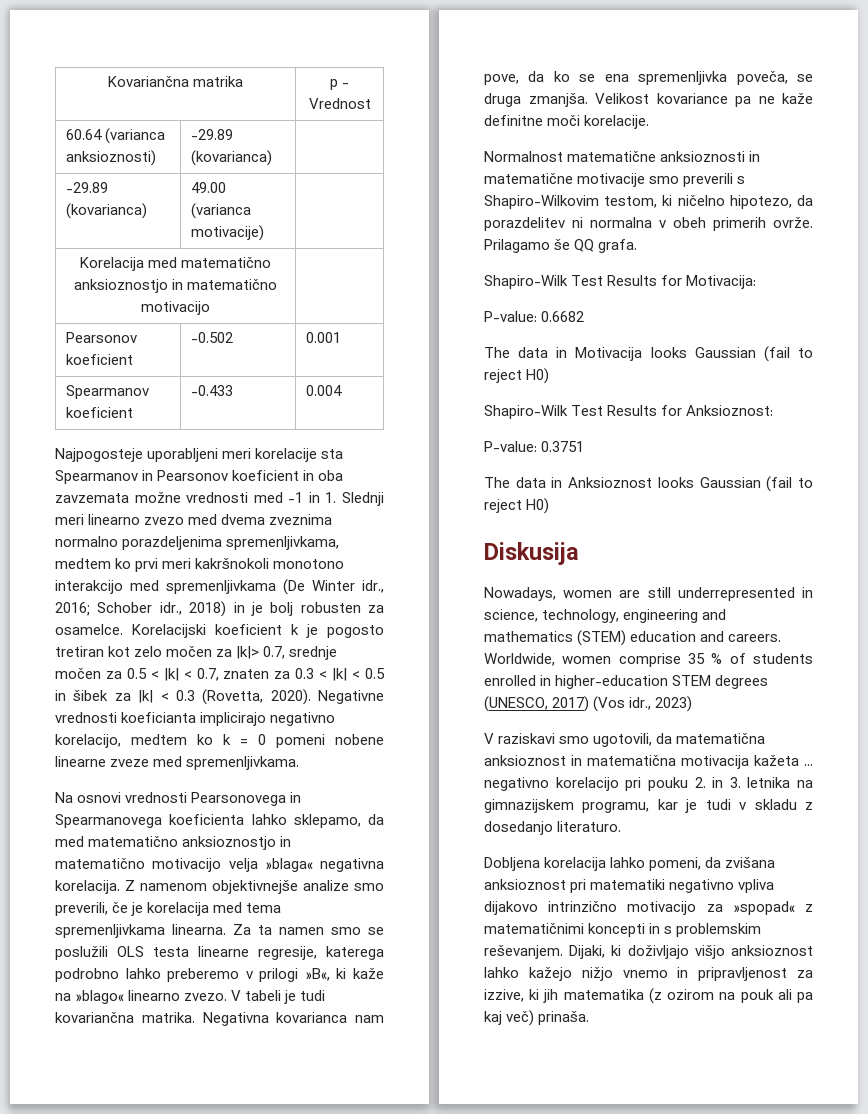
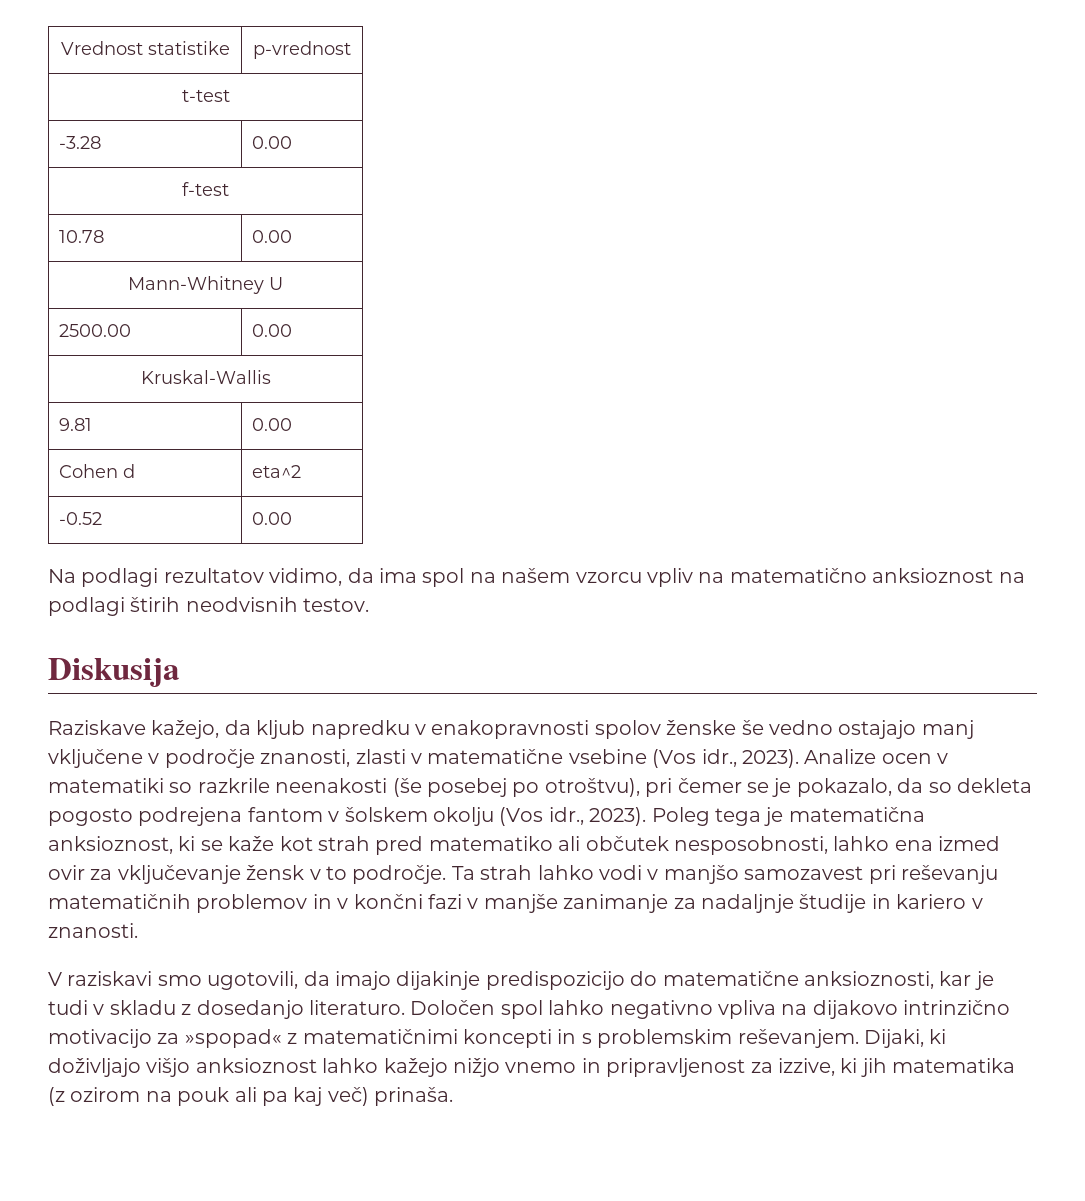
- Kovariančna matrika | p - Vrednost
- 60.64 (varianca anksioznosti) | -29.89 (kovarianca) |
- -29.89 (kovarianca) | 49.00 (varianca motivacije) |
- Korelacija med matematično anksioznostjo in matematično motivacijo |
- Pearsonov koeficient | -0.502 | 0.001
- Spearmanov koeficient | -0.433 | 0.004
- Najpogosteje uporabljeni meri korelacije sta Spearmanov in Pearsonov koeficient in oba zavzemata možne vrednosti med -1 in 1. Slednji meri linearno zvezo med dvema zveznima normalno porazdeljenima spremenljivkama, medtem ko prvi meri kakršnokoli monotono interakcijo med spremenljivkama (De Winter idr., 2016; Schober idr., 2018) in je bolj robusten za osamelce. Korelacijski koeficient k je pogosto tretiran kot zelo močen za |k|> 0.7, srednje močen za 0.5 < |k| < 0.7, znaten za 0.3 < |k| < 0.5 in šibek za |k| < 0.3 (Rovetta, 2020). Negativne vrednosti koeficianta implicirajo negativno korelacijo, medtem ko k = 0 pomeni nobene linearne zveze med spremenljivkama.
- Na osnovi vrednosti Pearsonovega in Spearmanovega koeficienta lahko sklepamo, da med matematično anksioznostjo in matematično motivacijo velja »blaga« negativna korelacija. Z namenom objektivnejše analize smo preverili, če je korelacija med tema spremenljivkama linearna. Za ta namen smo se poslužili OLS testa linearne regresije, katerega podrobno lahko preberemo v prilogi »B«, ki kaže na »blago« linearno zvezo. V tabeli je tudi kovariančna matrika. Negativna kovarianca nam pove, da ko se ena spremenljivka poveča, se druga zmanjša. Velikost kovariance pa ne kaže definitne moči korelacije.
- Normalnost matematične anksioznosti in matematične motivacije smo preverili s Shapiro-Wilkovim testom, ki ničelno hipotezo, da porazdelitev ni normalna v obeh primerih ovrže. Prilagamo še QQ grafa.
- Shapiro-Wilk Test Results for Motivacija:
- P-value: 0.6682
- The data in Motivacija looks Gaussian (fail to reject H0)
- Shapiro-Wilk Test Results for Anksioznost:
- P-value: 0.3751
- The data in Anksioznost looks Gaussian (fail to reject H0)
+ Vrednost statistike | p-vrednost
+ t-test
+ -3.28 | 0.00
+ f-test
+ 10.78 | 0.00
+ Mann-Whitney U
+ 2500.00 | 0.00
+ Kruskal-Wallis
+ 9.81 | 0.00
+ Cohen d | eta^2
+ -0.52 | 0.00
+ Na podlagi rezultatov vidimo, da ima spol na našem vzorcu vpliv na matematično anksioznost na podlagi štirih neodvisnih testov.
  Diskusija
- Nowadays, women are still underrepresented in science, technology, engineering and mathematics (STEM) education and careers. Worldwide, women comprise 35 % of students enrolled in higher-education STEM degrees (UNESCO, 2017) (Vos idr., 2023)
+ Raziskave kažejo, da kljub napredku v enakopravnosti spolov ženske še vedno ostajajo manj vključene v področje znanosti, zlasti v matematične vsebine (Vos idr., 2023). Analize ocen v matematiki so razkrile neenakosti (še posebej po otroštvu), pri čemer se je pokazalo, da so dekleta pogosto podrejena fantom v šolskem okolju (Vos idr., 2023). Poleg tega je matematična anksioznost, ki se kaže kot strah pred matematiko ali občutek nesposobnosti, lahko ena izmed ovir za vključevanje žensk v to področje. Ta strah lahko vodi v manjšo samozavest pri reševanju matematičnih problemov in v končni fazi v manjše zanimanje za nadaljnje študije in kariero v znanosti.
- V raziskavi smo ugotovili, da matematična anksioznost in matematična motivacija kažeta ... negativno korelacijo pri pouku 2. in 3. letnika na gimnazijskem programu, kar je tudi v skladu z dosedanjo literaturo.
- Dobljena korelacija lahko pomeni, da zvišana anksioznost pri matematiki negativno vpliva dijakovo intrinzično motivacijo za »spopad« z matematičnimi koncepti in s problemskim reševanjem.
+ V raziskavi smo ugotovili, da imajo dijakinje predispozicijo do matematične anksioznosti, kar je tudi v skladu z dosedanjo literaturo. Določen spol lahko negativno vpliva na dijakovo intrinzično motivacijo za »spopad« z matematičnimi koncepti in s problemskim reševanjem.

